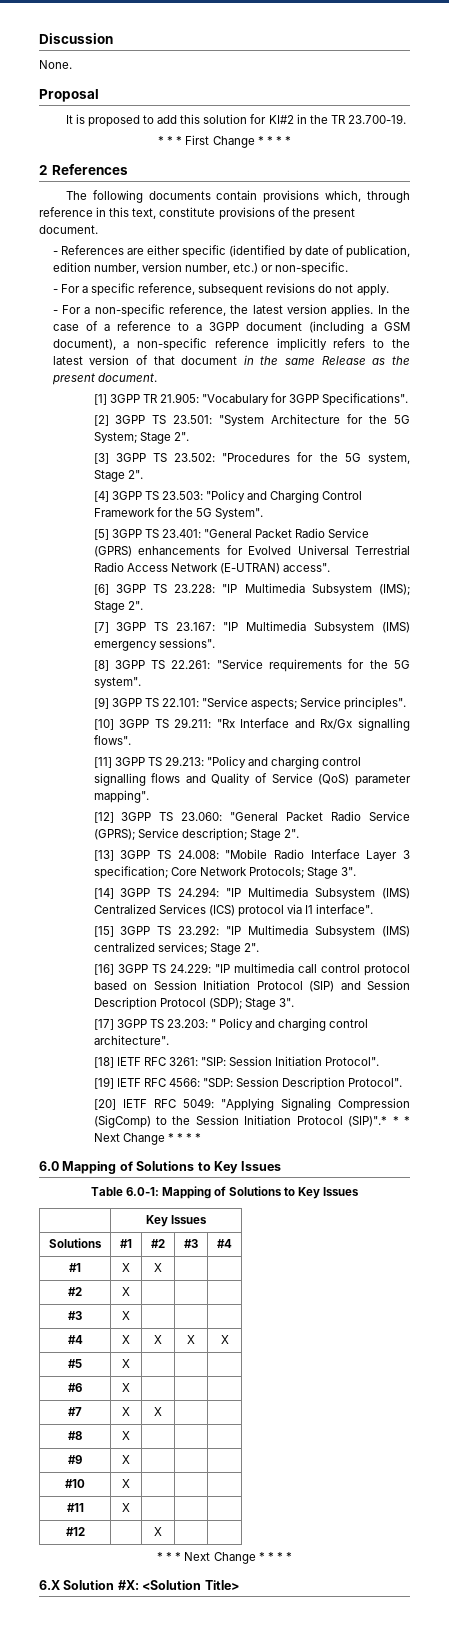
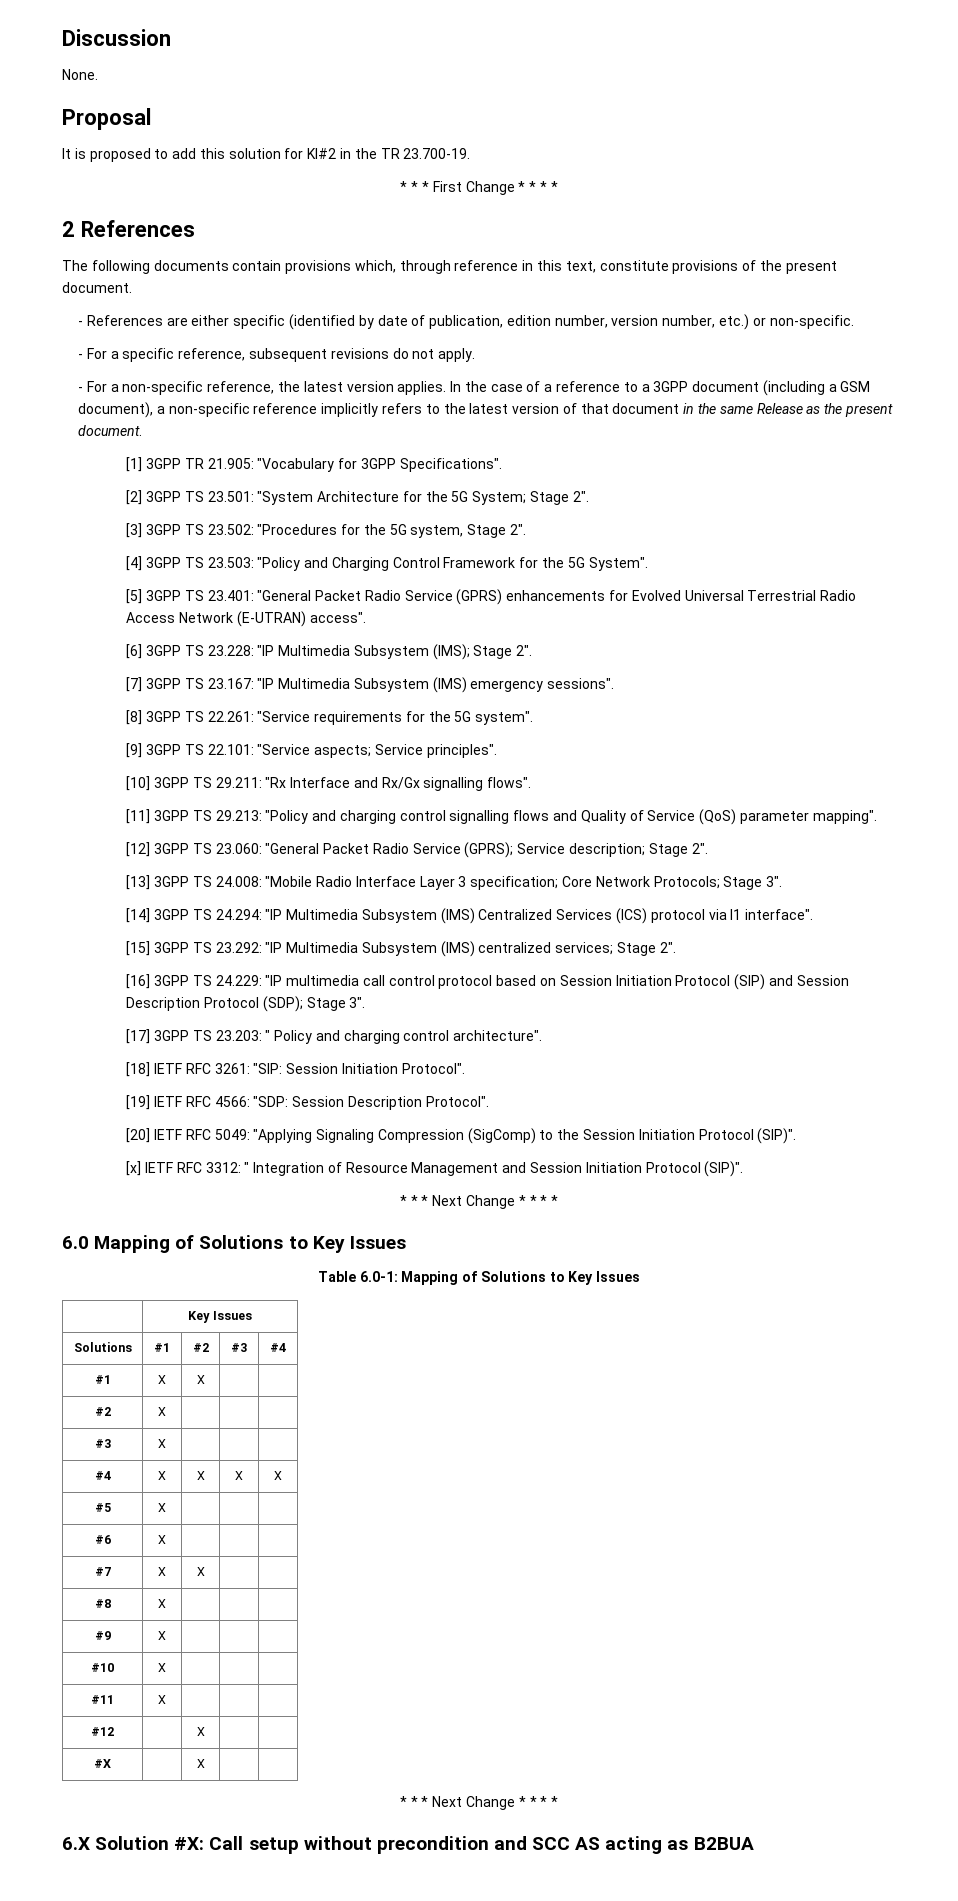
- [20] IETF RFC 5049: "Applying Signaling Compression (SigComp) to the Session Initiation Protocol (SIP)".* * * Next Change * * * *
+ [20] IETF RFC 5049: "Applying Signaling Compression (SigComp) to the Session Initiation Protocol (SIP)".
+ [x] IETF RFC 3312: " Integration of Resource Management and Session Initiation Protocol (SIP)".
+ * * * Next Change * * * *
+ #X | | X | |
- 6.X Solution #X: <Solution Title>
+ 6.X Solution #X: Call setup without precondition and SCC AS acting as B2BUA

